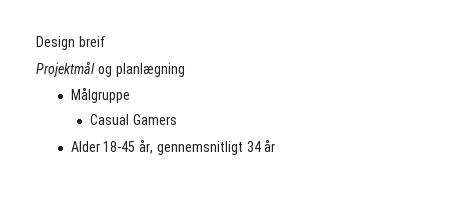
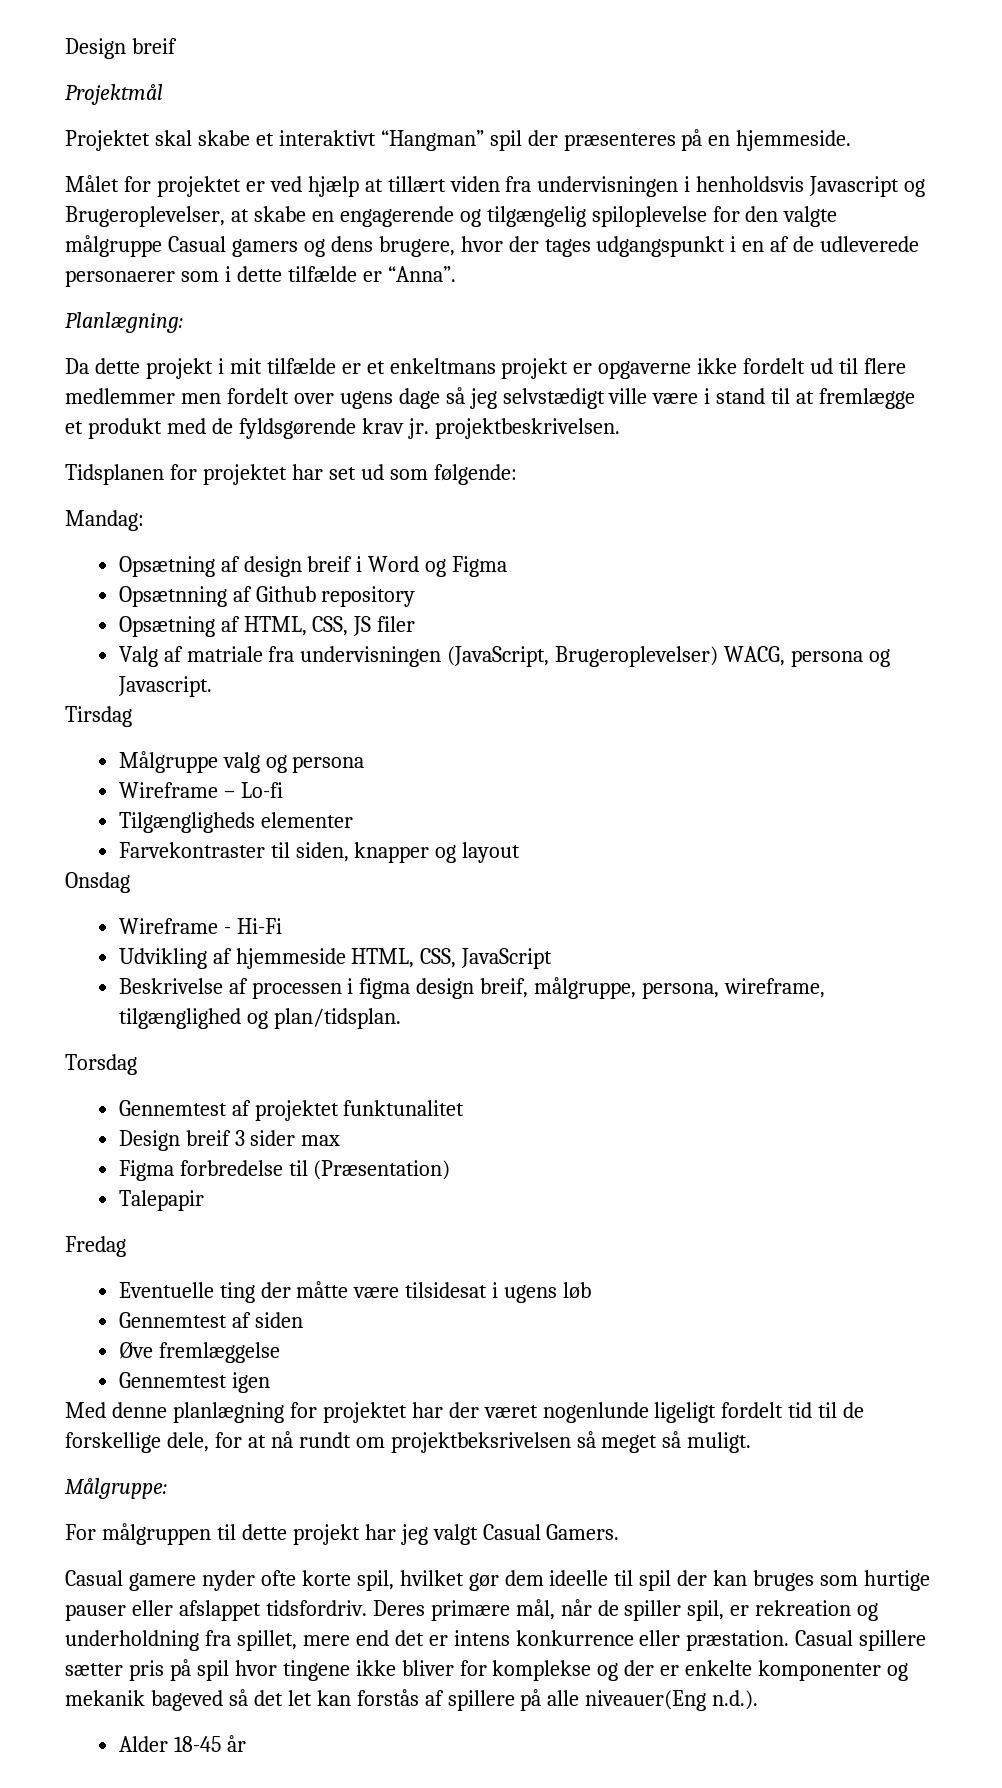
- Projektmål og planlægning
- Målgruppe
- Casual Gamers
+ Projektmål
+ Projektet skal skabe et interaktivt “Hangman” spil der præsenteres på en hjemmeside.
+ Målet for projektet er ved hjælp at tillært viden fra undervisningen i henholdsvis Javascript og Brugeroplevelser, at skabe en engagerende og tilgængelig spiloplevelse for den valgte målgruppe Casual gamers og dens brugere, hvor der tages udgangspunkt i en af de udleverede personaerer som i dette tilfælde er “Anna”.
+ Planlægning:
+ Da dette projekt i mit tilfælde er et enkeltmans projekt er opgaverne ikke fordelt ud til flere medlemmer men fordelt over ugens dage så jeg selvstædigt ville være i stand til at fremlægge et produkt med de fyldsgørende krav jr. projektbeskrivelsen.
+ Tidsplanen for projektet har set ud som følgende:
+ Mandag:
+ Opsætning af design breif i Word og Figma
+ Opsætnning af Github repository
+ Opsætning af HTML, CSS, JS filer
+ Valg af matriale fra undervisningen (JavaScript, Brugeroplevelser) WACG, persona og Javascript.
+ Tirsdag
+ Målgruppe valg og persona
+ Wireframe – Lo-fi
+ Tilgængligheds elementer
+ Farvekontraster til siden, knapper og layout
+ Onsdag
+ Wireframe - Hi-Fi
+ Udvikling af hjemmeside HTML, CSS, JavaScript
+ Beskrivelse af processen i figma design breif, målgruppe, persona, wireframe, tilgænglighed og plan/tidsplan.
+ Torsdag
+ Gennemtest af projektet funktunalitet
+ Design breif 3 sider max
+ Figma forbredelse til (Præsentation)
+ Talepapir
+ Fredag
+ Eventuelle ting der måtte være tilsidesat i ugens løb
+ Gennemtest af siden
+ Øve fremlæggelse
+ Gennemtest igen
+ Med denne planlægning for projektet har der været nogenlunde ligeligt fordelt tid til de forskellige dele, for at nå rundt om projektbeksrivelsen så meget så muligt.
+ Målgruppe:
+ For målgruppen til dette projekt har jeg valgt Casual Gamers.
+ Casual gamere nyder ofte korte spil, hvilket gør dem ideelle til spil der kan bruges som hurtige pauser eller afslappet tidsfordriv. Deres primære mål, når de spiller spil, er rekreation og underholdning fra spillet, mere end det er intens konkurrence eller præstation. Casual spillere sætter pris på spil hvor tingene ikke bliver for komplekse og der er enkelte komponenter og mekanik bageved så det let kan forstås af spillere på alle niveauer(Eng n.d.).
- Alder 18-45 år, gennemsnitligt 34 år
+ Alder 18-45 år

